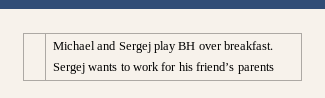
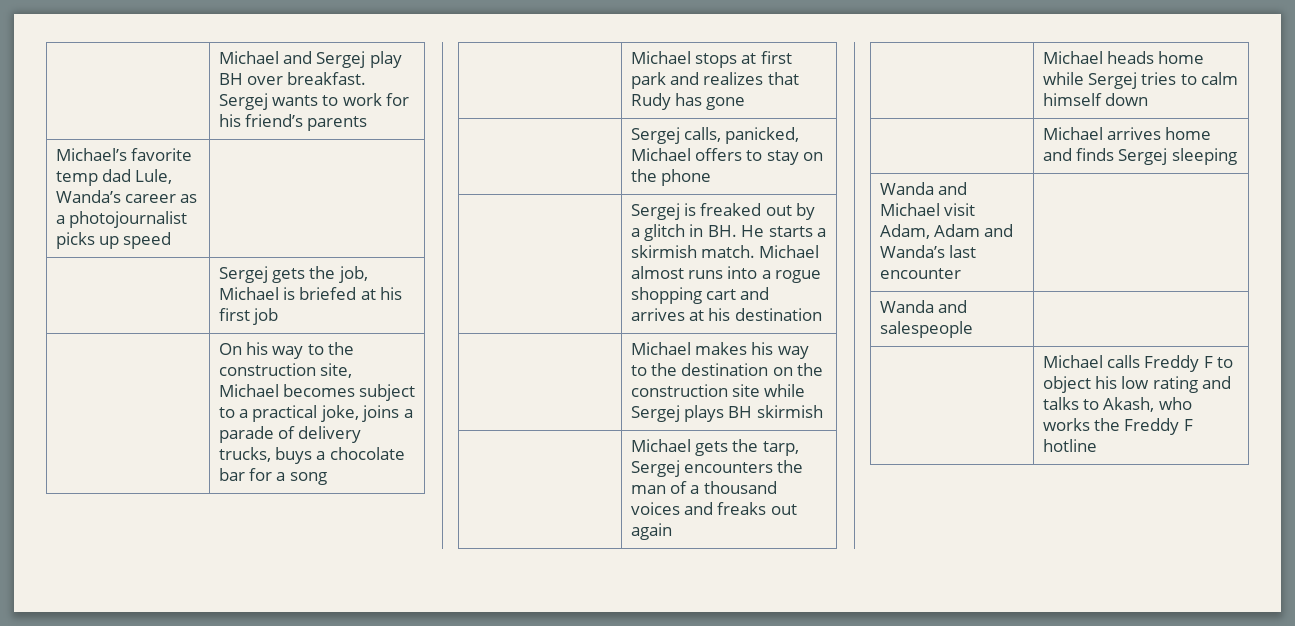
+ Michael’s favorite temp dad Lule, Wanda’s career as a photojournalist picks up speed |
+ | Sergej gets the job, Michael is briefed at his first job
+ | On his way to the construction site, Michael becomes subject to a practical joke, joins a parade of delivery trucks, buys a chocolate bar for a song
+ | Michael stops at first park and realizes that Rudy has gone
+ | Sergej calls, panicked, Michael offers to stay on the phone
+ | Sergej is freaked out by a glitch in BH. He starts a skirmish match. Michael almost runs into a rogue shopping cart and arrives at his destination
+ | Michael makes his way to the destination on the construction site while Sergej plays BH skirmish
+ | Michael gets the tarp, Sergej encounters the man of a thousand voices and freaks out again
+ | Michael heads home while Sergej tries to calm himself down
+ | Michael arrives home and finds Sergej sleeping
+ Wanda and Michael visit Adam, Adam and Wanda’s last encounter |
+ Wanda and salespeople |
+ | Michael calls Freddy F to object his low rating and talks to Akash, who works the Freddy F hotline

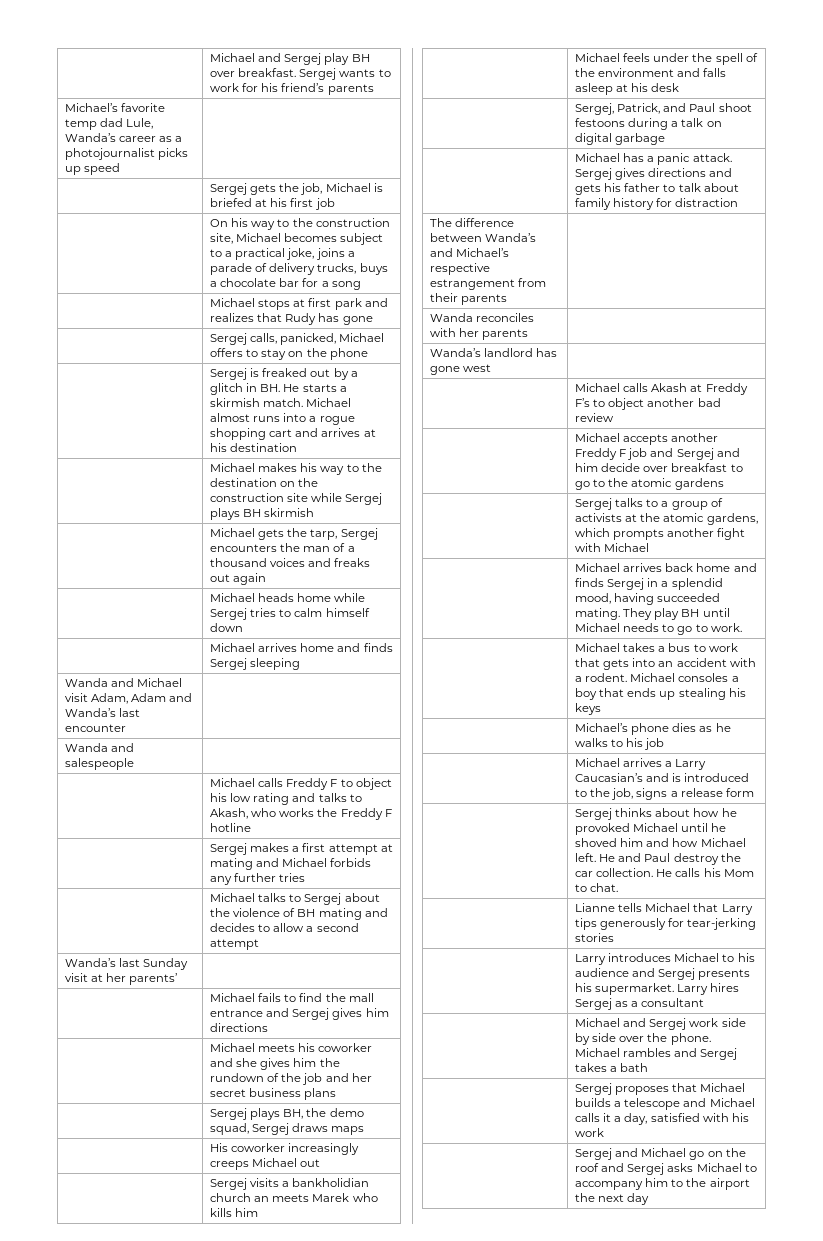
+ | Sergej makes a first attempt at mating and Michael forbids any further tries
+ | Michael talks to Sergej about the violence of BH mating and decides to allow a second attempt
+ Wanda’s last Sunday visit at her parents’ |
+ | Michael fails to find the mall entrance and Sergej gives him directions
+ | Michael meets his coworker and she gives him the rundown of the job and her secret business plans
+ | Sergej plays BH, the demo squad, Sergej draws maps
+ | His coworker increasingly creeps Michael out
+ | Sergej visits a bankholidian church an meets Marek who kills him
+ | Michael feels under the spell of the environment and falls asleep at his desk
+ | Sergej, Patrick, and Paul shoot festoons during a talk on digital garbage
+ | Michael has a panic attack. Sergej gives directions and gets his father to talk about family history for distraction
+ The difference between Wanda’s and Michael’s respective estrangement from their parents |
+ Wanda reconciles with her parents |
+ Wanda’s landlord has gone west |
+ | Michael calls Akash at Freddy F’s to object another bad review
+ | Michael accepts another Freddy F job and Sergej and him decide over breakfast to go to the atomic gardens
+ | Sergej talks to a group of activists at the atomic gardens, which prompts another fight with Michael
+ | Michael arrives back home and finds Sergej in a splendid mood, having succeeded mating. They play BH until Michael needs to go to work.
+ | Michael takes a bus to work that gets into an accident with a rodent. Michael consoles a boy that ends up stealing his keys
+ | Michael’s phone dies as he walks to his job
+ | Michael arrives a Larry Caucasian’s and is introduced to the job, signs a release form
+ | Sergej thinks about how he provoked Michael until he shoved him and how Michael left. He and Paul destroy the car collection. He calls his Mom to chat.
+ | Lianne tells Michael that Larry tips generously for tear-jerking stories
+ | Larry introduces Michael to his audience and Sergej presents his supermarket. Larry hires Sergej as a consultant
+ | Michael and Sergej work side by side over the phone. Michael rambles and Sergej takes a bath
+ | Sergej proposes that Michael builds a telescope and Michael calls it a day, satisfied with his work
+ | Sergej and Michael go on the roof and Sergej asks Michael to accompany him to the airport the next day

